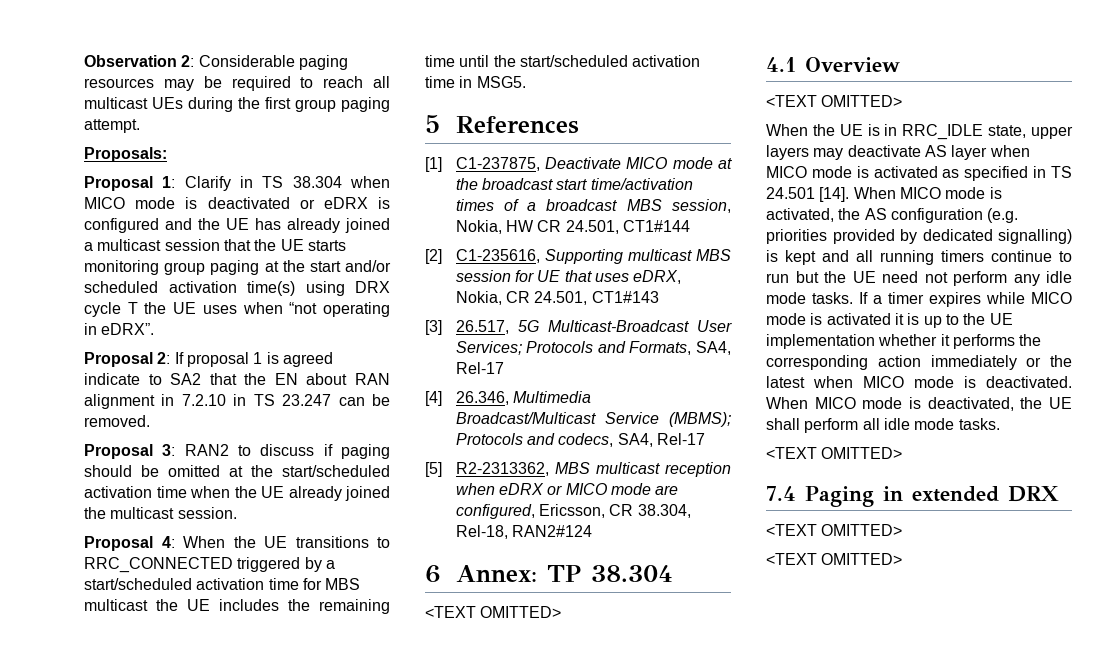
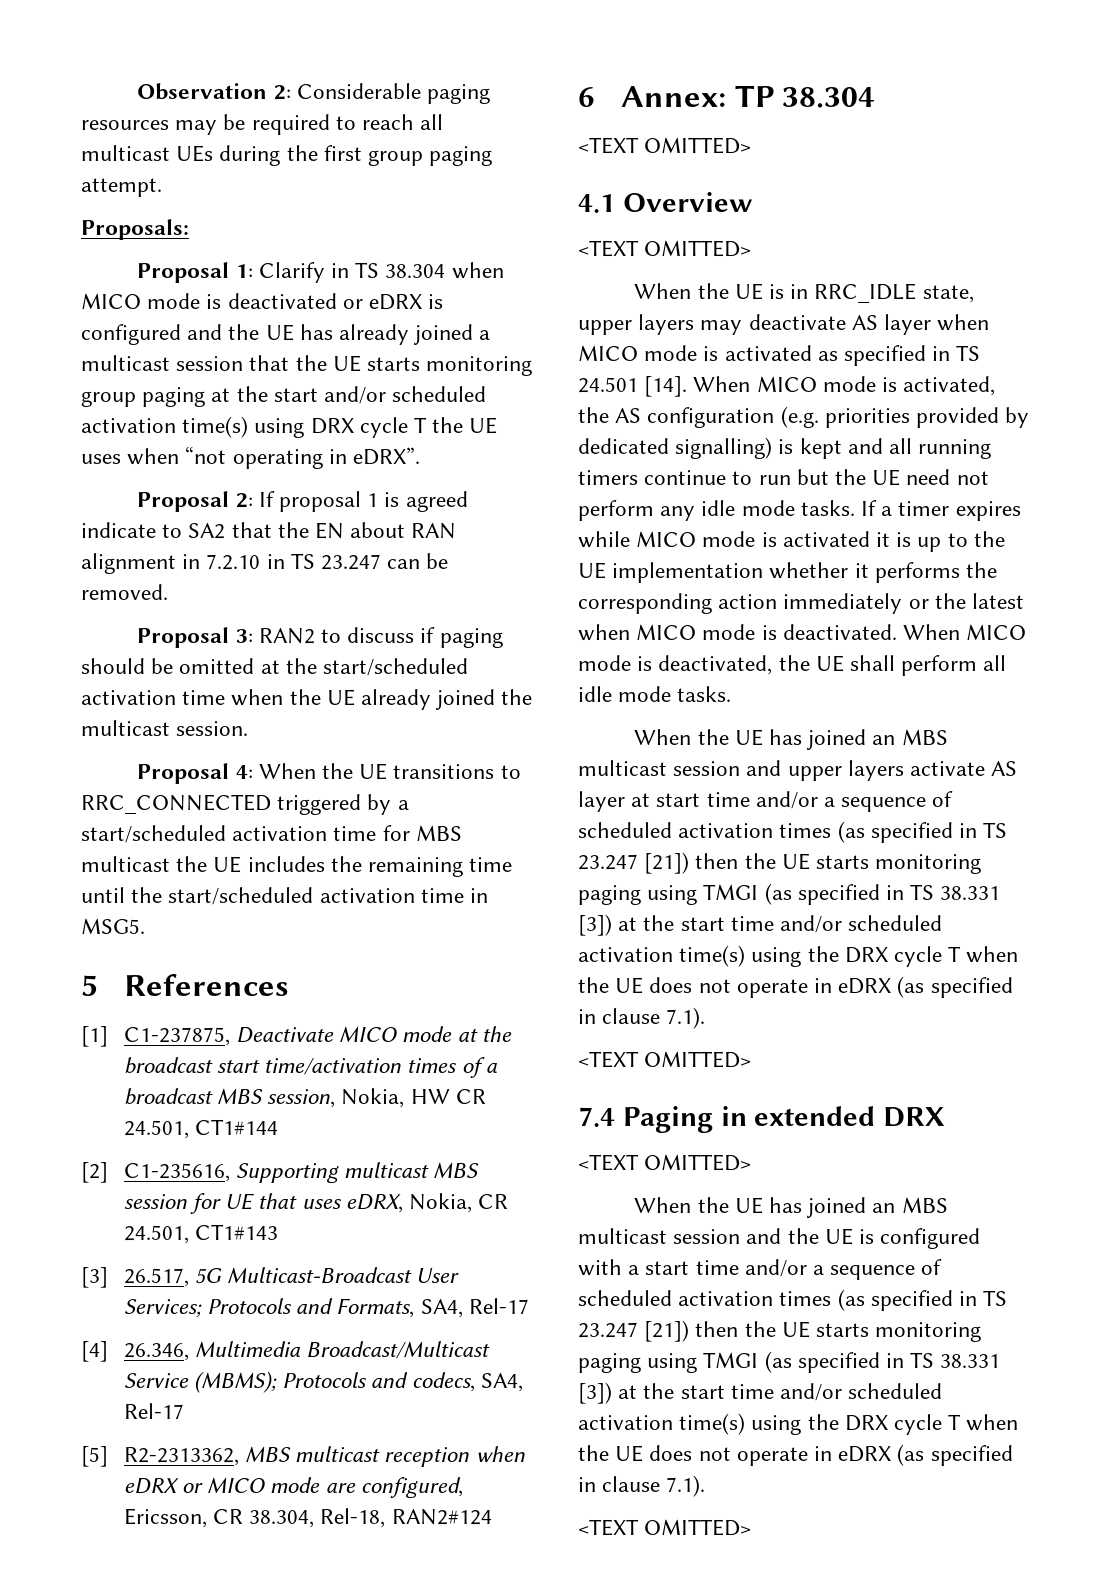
+ When the UE has joined an MBS multicast session and upper layers activate AS layer at start time and/or a sequence of scheduled activation times (as specified in TS 23.247 [21]) then the UE starts monitoring paging using TMGI (as specified in TS 38.331 [3]) at the start time and/or scheduled activation time(s) using the DRX cycle T when the UE does not operate in eDRX (as specified in clause 7.1).
+ When the UE has joined an MBS multicast session and the UE is configured with a start time and/or a sequence of scheduled activation times (as specified in TS 23.247 [21]) then the UE starts monitoring paging using TMGI (as specified in TS 38.331 [3]) at the start time and/or scheduled activation time(s) using the DRX cycle T when the UE does not operate in eDRX (as specified in clause 7.1).

